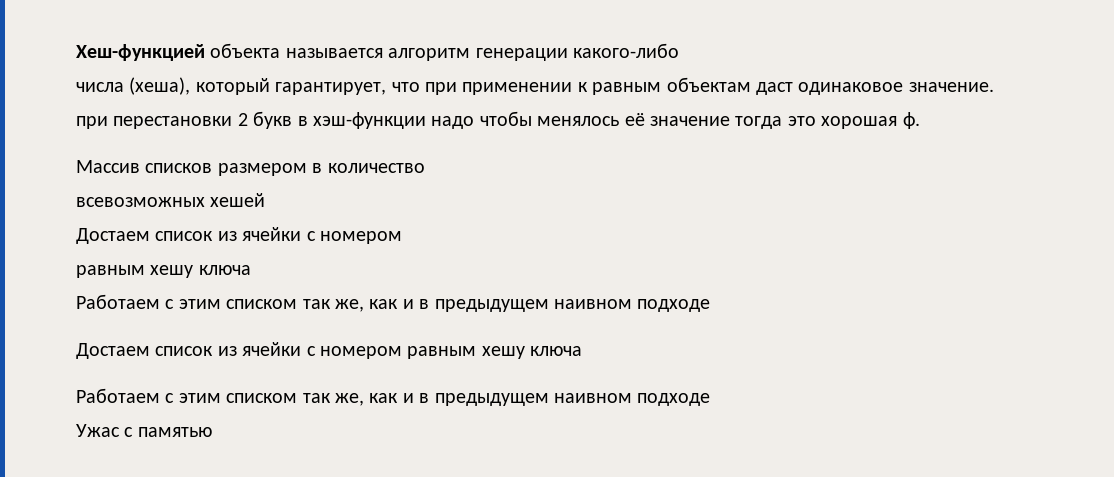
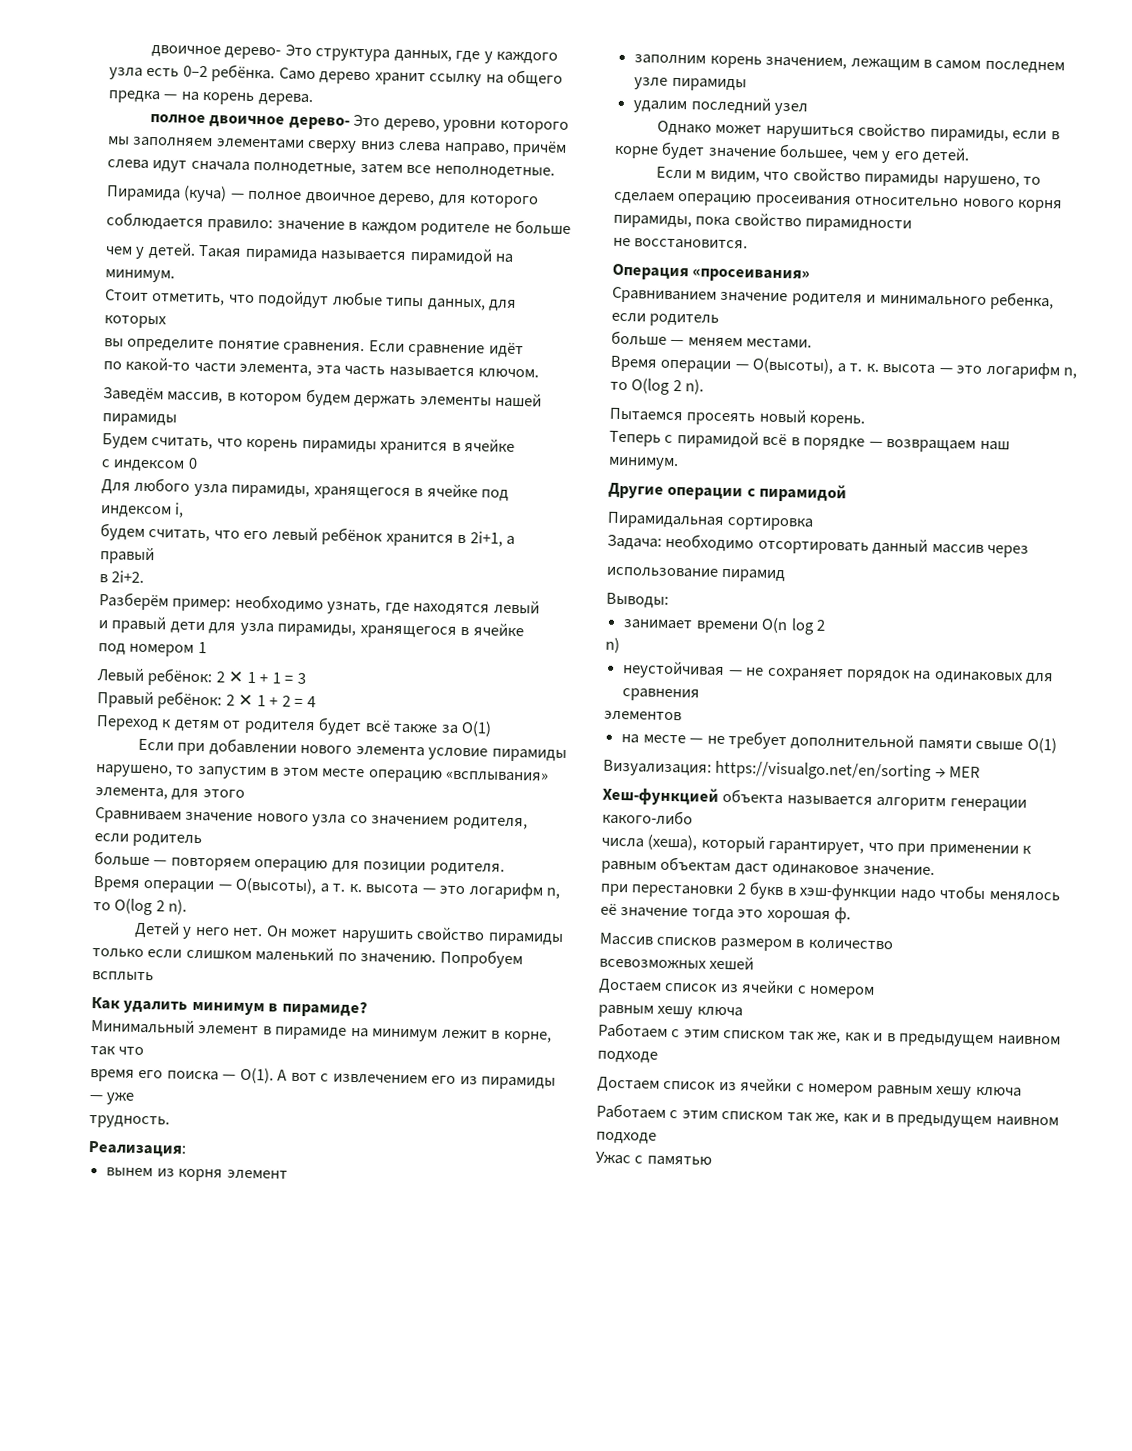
+ двоичное дерево- Это структура данных, где у каждого узла есть 0–2 ребёнка. Само дерево хранит ссылку на общего предка — на корень дерева.
+ полное двоичное дерево- Это дерево, уровни которого мы заполняем элементами сверху вниз слева направо, причём слева идут сначала полнодетные, затем все неполнодетные.
+ Пирамида (куча) — полное двоичное дерево, для которого
+ соблюдается правило: значение в каждом родителе не больше
+ чем у детей. Такая пирамида называется пирамидой на минимум.
+ Стоит отметить, что подойдут любые типы данных, для которых
+ вы определите понятие сравнения. Если сравнение идёт
+ по какой-то части элемента, эта часть называется ключом.
+ Заведём массив, в котором будем держать элементы нашей пирамиды
+ Будем считать, что корень пирамиды хранится в ячейке
+ с индексом 0
+ Для любого узла пирамиды, хранящегося в ячейке под индексом i,
+ будем считать, что его левый ребёнок хранится в 2i+1, а правый
+ в 2i+2.
+ Разберём пример: необходимо узнать, где находятся левый
+ и правый дети для узла пирамиды, хранящегося в ячейке
+ под номером 1
+ Левый ребёнок: 2 ✕ 1 + 1 = 3
+ Правый ребёнок: 2 ✕ 1 + 2 = 4
+ Переход к детям от родителя будет всё также за O(1)
+ Если при добавлении нового элемента условие пирамиды нарушено, то запустим в этом месте операцию «всплывания» элемента, для этого
+ Сравниваем значение нового узла со значением родителя, если родитель
+ больше — повторяем операцию для позиции родителя.
+ Время операции — O(высоты), а т. к. высота — это логарифм n, то O(log 2 n).
+ Детей у него нет. Он может нарушить свойство пирамиды только если слишком маленький по значению. Попробуем всплыть
+ Как удалить минимум в пирамиде?
+ Минимальный элемент в пирамиде на минимум лежит в корне, так что
+ время его поиска — O(1). А вот с извлечением его из пирамиды — уже
+ трудность.
+ Реализация:
+ вынем из корня элемент
+ заполним корень значением, лежащим в самом последнем узле пирамиды
+ удалим последний узел
+ Однако может нарушиться свойство пирамиды, если в корне будет значение большее, чем у его детей.
+ Если м видим, что свойство пирамиды нарушено, то сделаем операцию просеивания относительно нового корня пирамиды, пока свойство пирамидности
+ не восстановится.
+ Операция «просеивания»
+ Сравниванием значение родителя и минимального ребенка, если родитель
+ больше — меняем местами.
+ Время операции — O(высоты), а т. к. высота — это логарифм n, то O(log 2 n).
+ Пытаемся просеять новый корень.
+ Теперь с пирамидой всё в порядке — возвращаем наш минимум.
+ Другие операции с пирамидой
+ Пирамидальная сортировка
+ Задача: необходимо отсортировать данный массив через
+ использование пирамид
+ Выводы:
+ занимает времени O(n log 2
+ n)
+ неустойчивая — не сохраняет порядок на одинаковых для сравнения
+ элементов
+ на месте — не требует дополнительной памяти свыше O(1)
+ Визуализация: https://visualgo.net/en/sorting → MER

